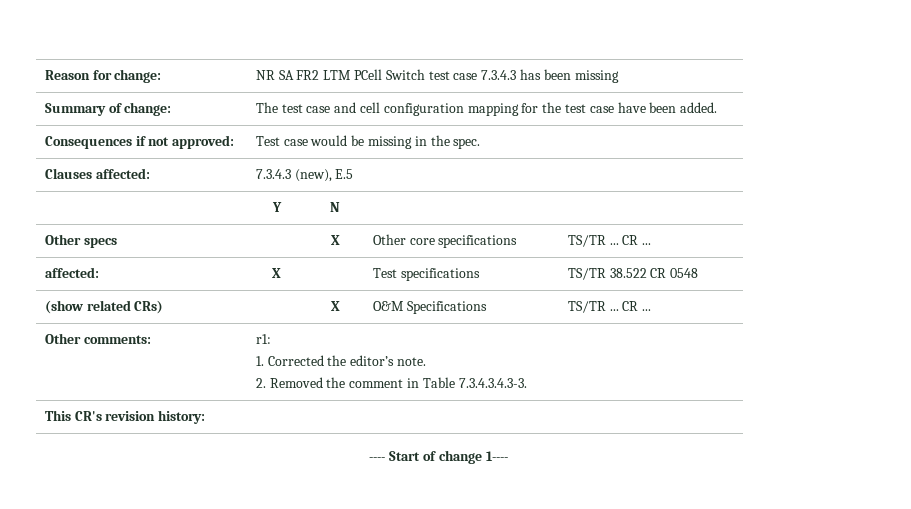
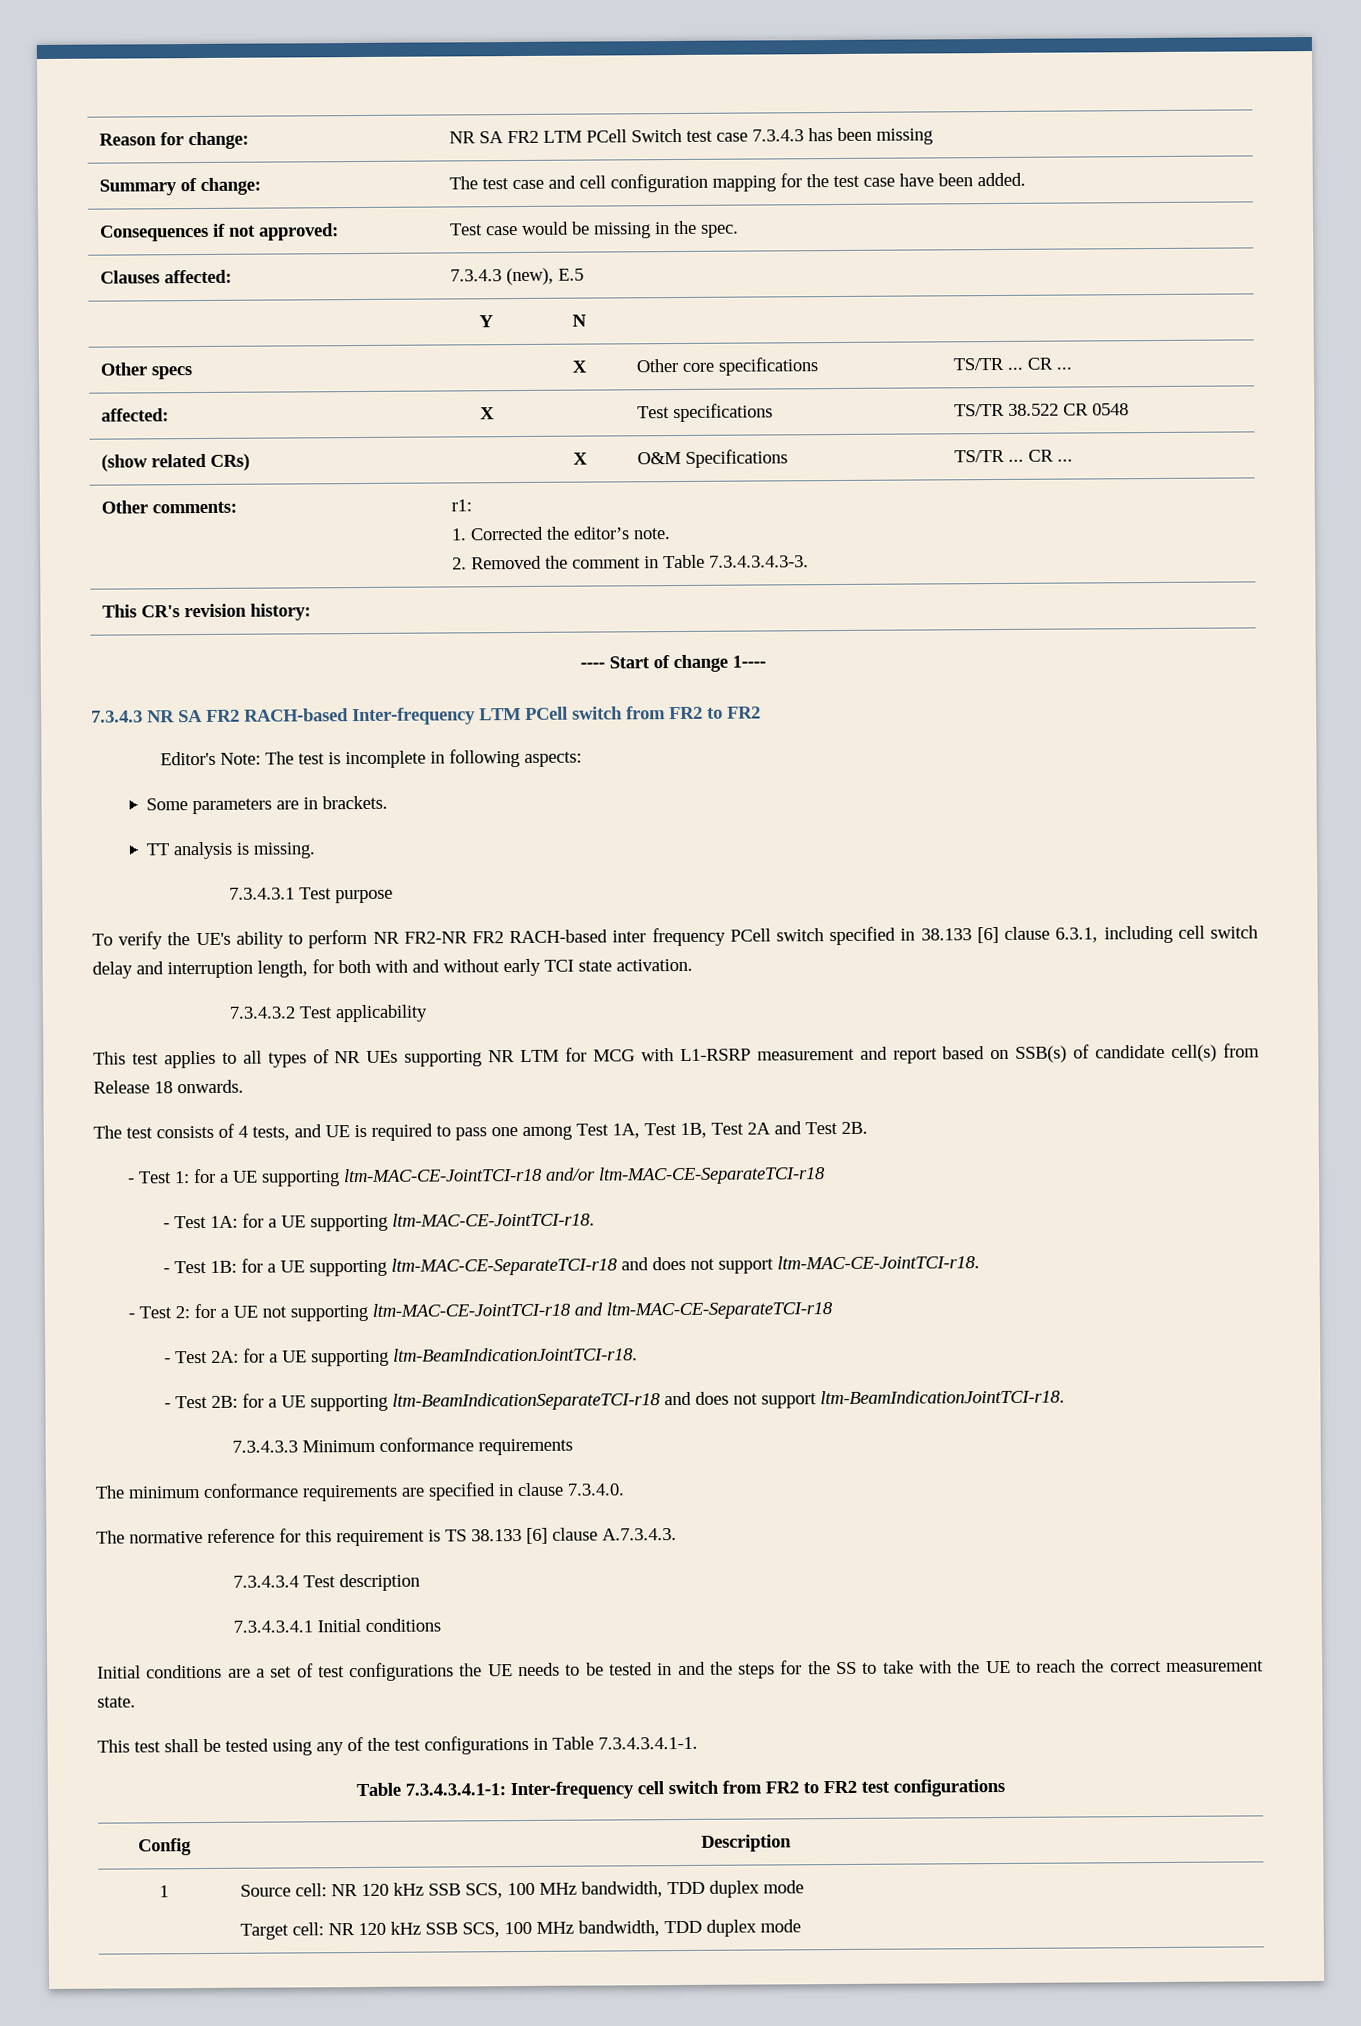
+ 7.3.4.3 NR SA FR2 RACH-based Inter-frequency LTM PCell switch from FR2 to FR2
+ Editor's Note: The test is incomplete in following aspects:
+ Some parameters are in brackets.
+ TT analysis is missing.
+ 7.3.4.3.1 Test purpose
+ To verify the UE's ability to perform NR FR2-NR FR2 RACH-based inter frequency PCell switch specified in 38.133 [6] clause 6.3.1, including cell switch delay and interruption length, for both with and without early TCI state activation.
+ 7.3.4.3.2 Test applicability
+ This test applies to all types of NR UEs supporting NR LTM for MCG with L1-RSRP measurement and report based on SSB(s) of candidate cell(s) from Release 18 onwards.
+ The test consists of 4 tests, and UE is required to pass one among Test 1A, Test 1B, Test 2A and Test 2B.
+ - Test 1: for a UE supporting ltm-MAC-CE-JointTCI-r18 and/or ltm-MAC-CE-SeparateTCI-r18
+ - Test 1A: for a UE supporting ltm-MAC-CE-JointTCI-r18.
+ - Test 1B: for a UE supporting ltm-MAC-CE-SeparateTCI-r18 and does not support ltm-MAC-CE-JointTCI-r18.
+ - Test 2: for a UE not supporting ltm-MAC-CE-JointTCI-r18 and ltm-MAC-CE-SeparateTCI-r18
+ - Test 2A: for a UE supporting ltm-BeamIndicationJointTCI-r18.
+ - Test 2B: for a UE supporting ltm-BeamIndicationSeparateTCI-r18 and does not support ltm-BeamIndicationJointTCI-r18.
+ 7.3.4.3.3 Minimum conformance requirements
+ The minimum conformance requirements are specified in clause 7.3.4.0.
+ The normative reference for this requirement is TS 38.133 [6] clause A.7.3.4.3.
+ 7.3.4.3.4 Test description
+ 7.3.4.3.4.1 Initial conditions
+ Initial conditions are a set of test configurations the UE needs to be tested in and the steps for the SS to take with the UE to reach the correct measurement state.
+ This test shall be tested using any of the test configurations in Table 7.3.4.3.4.1-1.
+ Table 7.3.4.3.4.1-1: Inter-frequency cell switch from FR2 to FR2 test configurations
+ Config | Description
+ 1 | Source cell: NR 120 kHz SSB SCS, 100 MHz bandwidth, TDD duplex mode
+ Target cell: NR 120 kHz SSB SCS, 100 MHz bandwidth, TDD duplex mode

